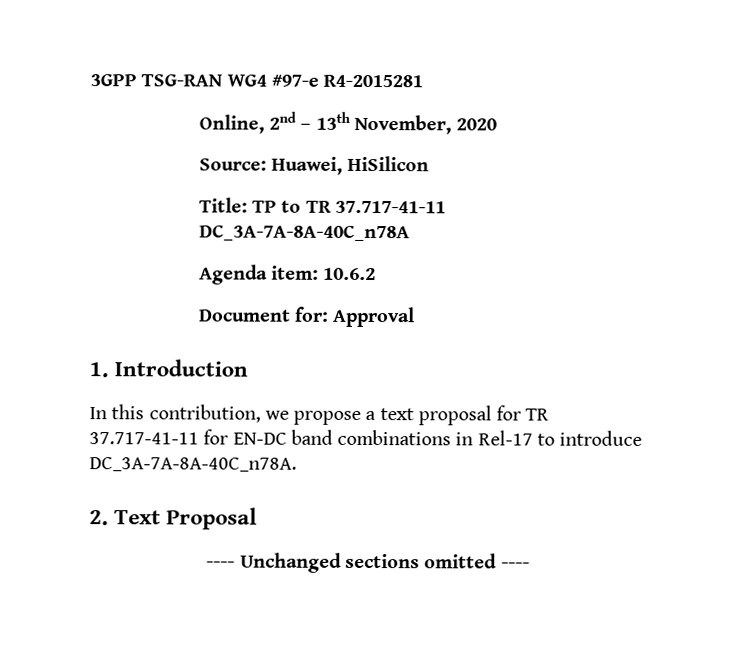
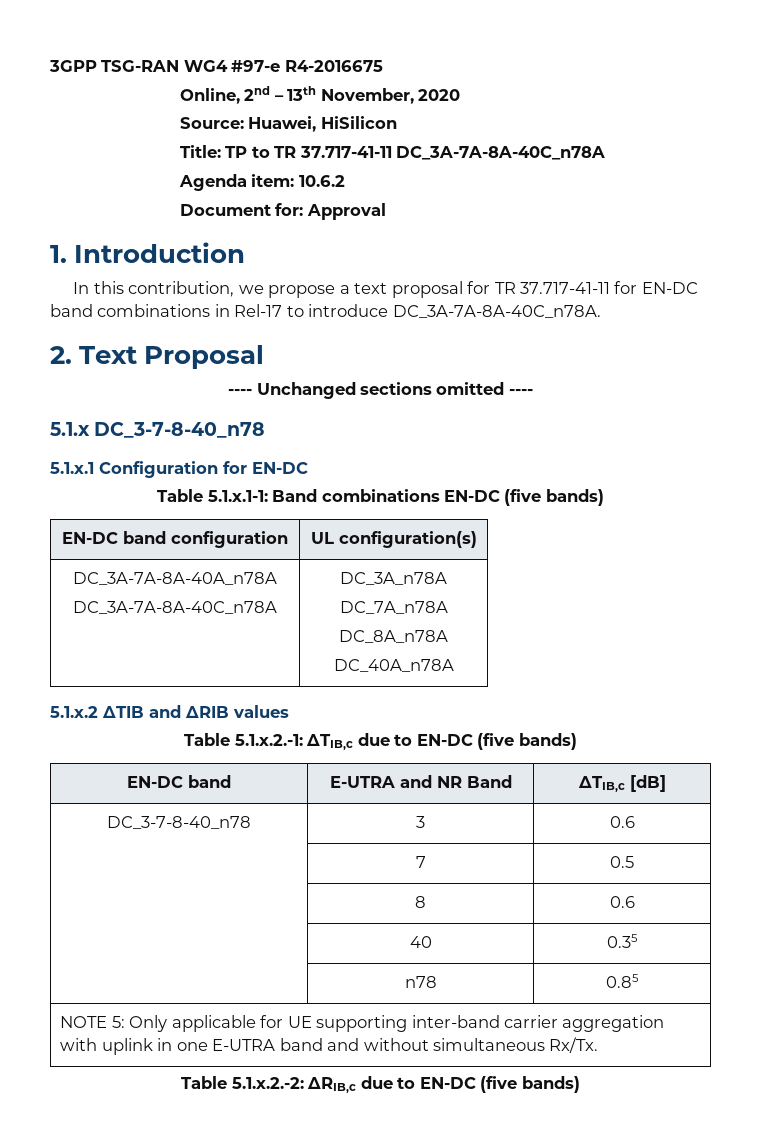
- 3GPP TSG-RAN WG4 #97-e R4-2015281
+ 3GPP TSG-RAN WG4 #97-e R4-2016675
+ 5.1.x DC_3-7-8-40_n78
+ 5.1.x.1 Configuration for EN-DC
+ Table 5.1.x.1-1: Band combinations EN-DC (five bands)
+ EN-DC band configuration | UL configuration(s)
+ DC_3A-7A-8A-40A_n78A
+ DC_3A-7A-8A-40C_n78A | DC_3A_n78A
+ DC_7A_n78A
+ DC_8A_n78A
+ DC_40A_n78A
+ 5.1.x.2 ∆TIB and ∆RIB values
+ Table 5.1.x.2.-1: ΔTIB,c due to EN-DC (five bands)
+ EN-DC band | E-UTRA and NR Band | ΔTIB,c [dB]
+ DC_3-7-8-40_n78 | 3 | 0.6
+ | 7 | 0.5
+ | 8 | 0.6
+ | 40 | 0.35
+ | n78 | 0.85
+ NOTE 5: Only applicable for UE supporting inter-band carrier aggregation with uplink in one E-UTRA band and without simultaneous Rx/Tx.
+ Table 5.1.x.2.-2: ΔRIB,c due to EN-DC (five bands)

